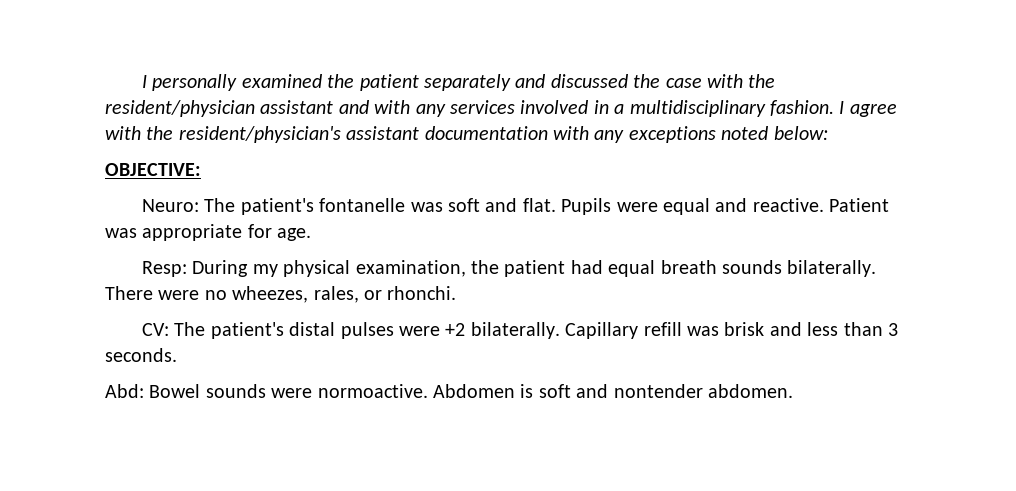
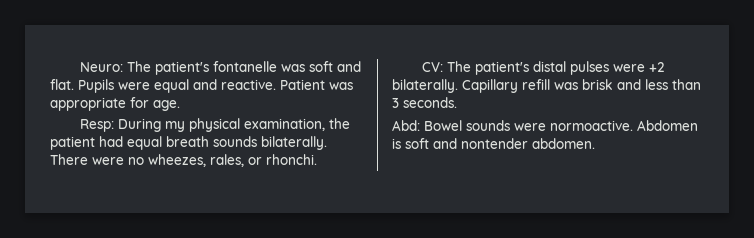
- I personally examined the patient separately and discussed the case with the resident/physician assistant and with any services involved in a multidisciplinary fashion. I agree with the resident/physician's assistant documentation with any exceptions noted below:
- OBJECTIVE:

